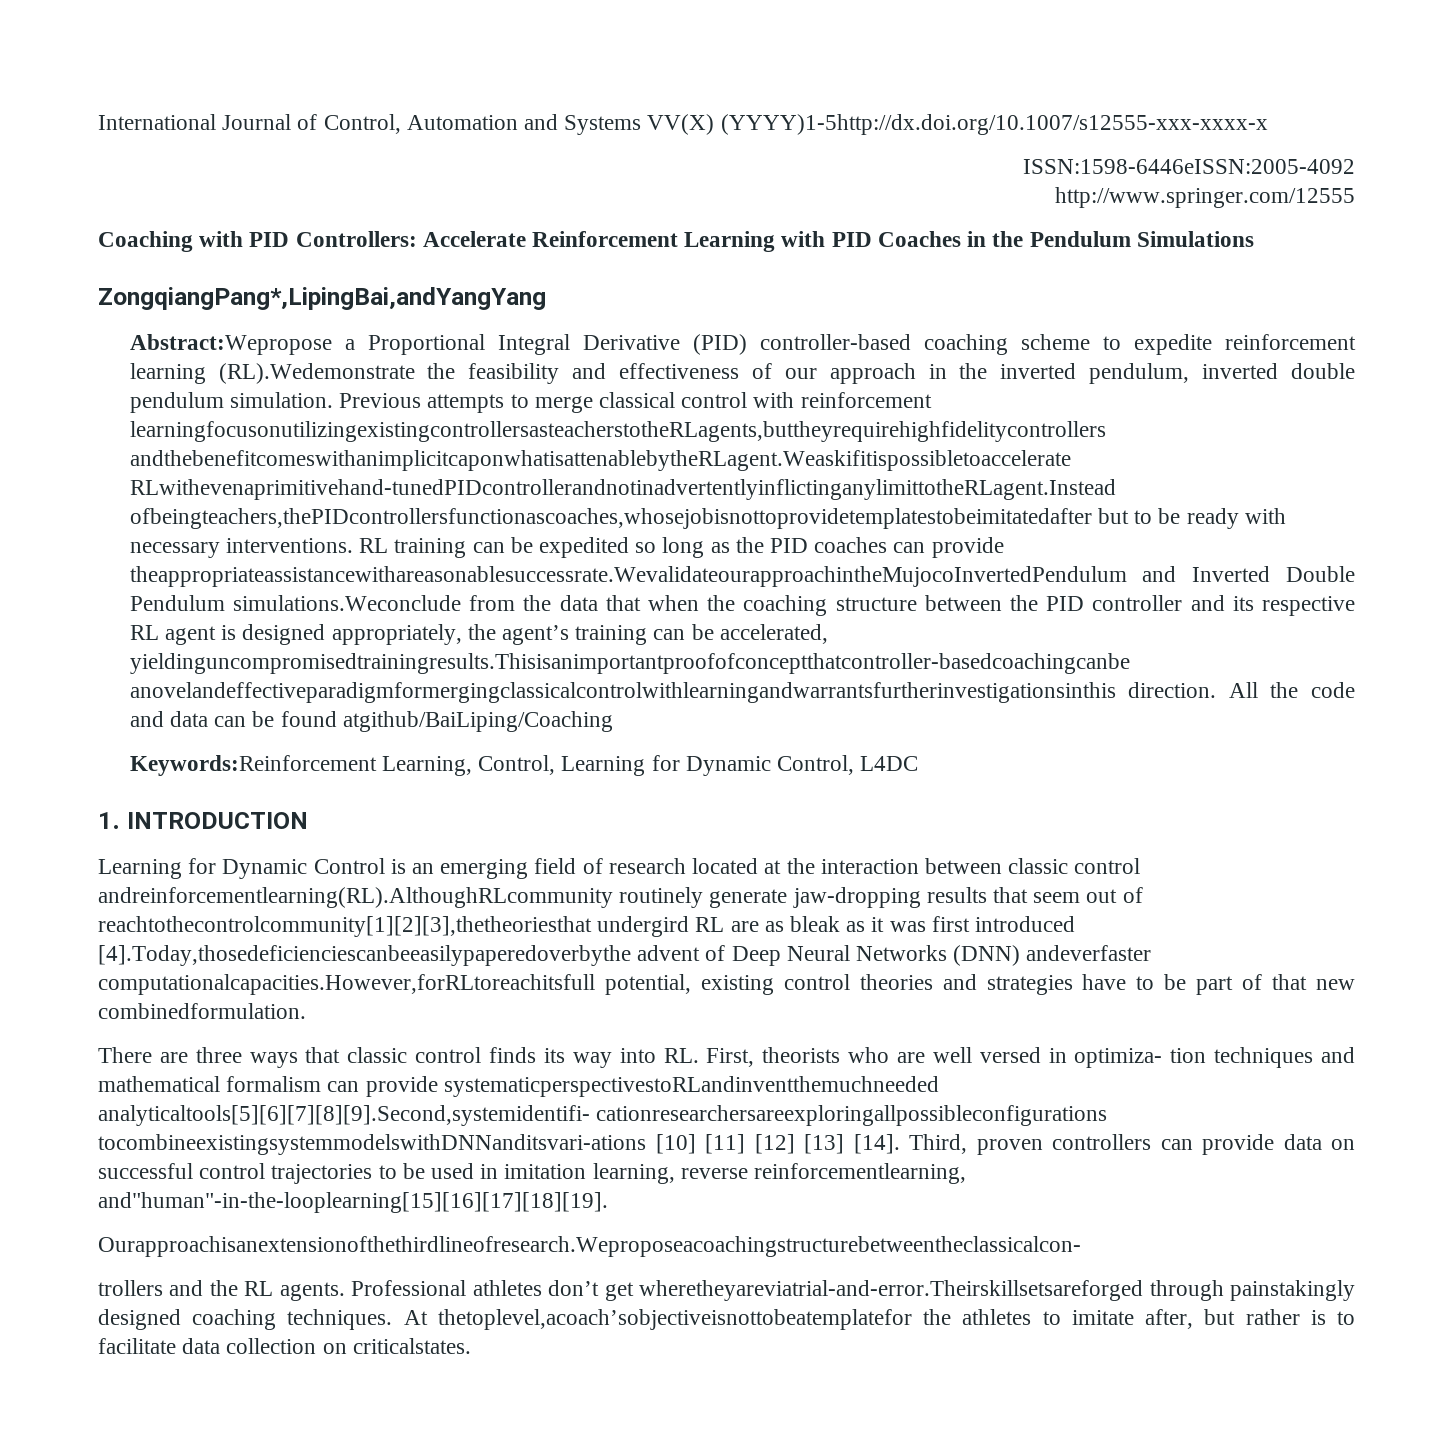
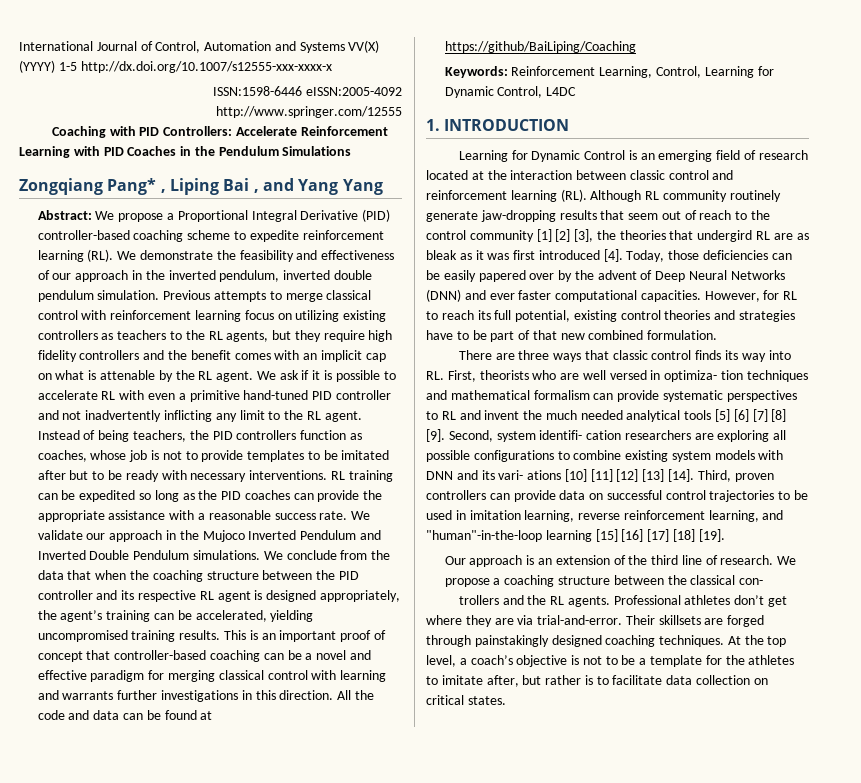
- International Journal of Control, Automation and Systems VV(X) (YYYY)1-5http://dx.doi.org/10.1007/s12555-xxx-xxxx-x
- ISSN:1598-6446eISSN:2005-4092
+ International Journal of Control, Automation and Systems VV(X) (YYYY) 1-5 http://dx.doi.org/10.1007/s12555-xxx-xxxx-x
+ ISSN:1598-6446 eISSN:2005-4092
- ZongqiangPang*,LipingBai,andYangYang
- Abstract:Wepropose a Proportional Integral Derivative (PID) controller-based coaching scheme to expedite reinforcement learning (RL).Wedemonstrate the feasibility and effectiveness of our approach in the inverted pendulum, inverted double pendulum simulation.
+ Zongqiang Pang* , Liping Bai , and Yang Yang
+ Abstract: We propose a Proportional Integral Derivative (PID) controller-based coaching scheme to expedite reinforcement learning (RL). We demonstrate the feasibility and effectiveness of our approach in the inverted pendulum, inverted double pendulum simulation.
- Previous attempts to merge classical control with reinforcement learningfocusonutilizingexistingcontrollersasteacherstotheRLagents,buttheyrequirehighfidelitycontrollers andthebenefitcomeswithanimplicitcaponwhatisattenablebytheRLagent.Weaskifitispossibletoaccelerate RLwithevenaprimitivehand-tunedPIDcontrollerandnotinadvertentlyinflictinganylimittotheRLagent.Instead ofbeingteachers,thePIDcontrollersfunctionascoaches,whosejobisnottoprovidetemplatestobeimitatedafter but to be ready with necessary interventions.
+ Previous attempts to merge classical control with reinforcement learning focus on utilizing existing controllers as teachers to the RL agents, but they require high fidelity controllers and the benefit comes with an implicit cap on what is attenable by the RL agent. We ask if it is possible to accelerate RL with even a primitive hand-tuned PID controller and not inadvertently inflicting any limit to the RL agent. Instead of being teachers, the PID controllers function as coaches, whose job is not to provide templates to be imitated after but to be ready with necessary interventions.
- RL training can be expedited so long as the PID coaches can provide theappropriateassistancewithareasonablesuccessrate.WevalidateourapproachintheMujocoInvertedPendulum and Inverted Double Pendulum simulations.Weconclude from the data that when the coaching structure between the PID controller and its respective RL agent is designed appropriately, the agent’s training can be accelerated, yieldinguncompromisedtrainingresults.Thisisanimportantproofofconceptthatcontroller-basedcoachingcanbe anovelandeffectiveparadigmformergingclassicalcontrolwithlearningandwarrantsfurtherinvestigationsinthis direction.
+ RL training can be expedited so long as the PID coaches can provide the appropriate assistance with a reasonable success rate. We validate our approach in the Mujoco Inverted Pendulum and Inverted Double Pendulum simulations. We conclude from the data that when the coaching structure between the PID controller and its respective RL agent is designed appropriately, the agent’s training can be accelerated, yielding uncompromised training results. This is an important proof of concept that controller-based coaching can be a novel and effective paradigm for merging classical control with learning and warrants further investigations in this direction.
- All the code and data can be found atgithub/BaiLiping/Coaching
- Keywords:Reinforcement Learning, Control, Learning for Dynamic Control, L4DC
+ All the code and data can be found at https://github/BaiLiping/Coaching
+ Keywords: Reinforcement Learning, Control, Learning for Dynamic Control, L4DC
- Learning for Dynamic Control is an emerging field of research located at the interaction between classic control andreinforcementlearning(RL).AlthoughRLcommunity routinely generate jaw-dropping results that seem out of reachtothecontrolcommunity[1][2][3],thetheoriesthat undergird RL are as bleak as it was first introduced [4].Today,thosedeficienciescanbeeasilypaperedoverbythe advent of Deep Neural Networks (DNN) andeverfaster computationalcapacities.However,forRLtoreachitsfull potential, existing control theories and strategies have to be part of that new combinedformulation.
+ Learning for Dynamic Control is an emerging field of research located at the interaction between classic control and reinforcement learning (RL). Although RL community routinely generate jaw-dropping results that seem out of reach to the control community [1] [2] [3], the theories that undergird RL are as bleak as it was first introduced [4]. Today, those deficiencies can be easily papered over by the advent of Deep Neural Networks (DNN) and ever faster computational capacities. However, for RL to reach its full potential, existing control theories and strategies have to be part of that new combined formulation.
- There are three ways that classic control finds its way into RL. First, theorists who are well versed in optimiza- tion techniques and mathematical formalism can provide systematicperspectivestoRLandinventthemuchneeded analyticaltools[5][6][7][8][9].Second,systemidentifi- cationresearchersareexploringallpossibleconfigurations tocombineexistingsystemmodelswithDNNanditsvari-ations [10] [11] [12] [13] [14].
+ There are three ways that classic control finds its way into RL. First, theorists who are well versed in optimiza- tion techniques and mathematical formalism can provide systematic perspectives to RL and invent the much needed analytical tools [5] [6] [7] [8] [9]. Second, system identifi- cation researchers are exploring all possible configurations to combine existing system models with DNN and its vari- ations [10] [11] [12] [13] [14].
- Third, proven controllers can provide data on successful control trajectories to be used in imitation learning, reverse reinforcementlearning, and"human"-in-the-looplearning[15][16][17][18][19].
- Ourapproachisanextensionofthethirdlineofresearch.Weproposeacoachingstructurebetweentheclassicalcon-
+ Third, proven controllers can provide data on successful control trajectories to be used in imitation learning, reverse reinforcement learning, and "human"-in-the-loop learning [15] [16] [17] [18] [19].
+ Our approach is an extension of the third line of research. We propose a coaching structure between the classical con-
- Professional athletes don’t get wheretheyareviatrial-and-error.Theirskillsetsareforged through painstakingly designed coaching techniques.
+ Professional athletes don’t get where they are via trial-and-error. Their skillsets are forged through painstakingly designed coaching techniques.
- At thetoplevel,acoach’sobjectiveisnottobeatemplatefor the athletes to imitate after, but rather is to facilitate data collection on criticalstates.
+ At the top level, a coach’s objective is not to be a template for the athletes to imitate after, but rather is to facilitate data collection on critical states.

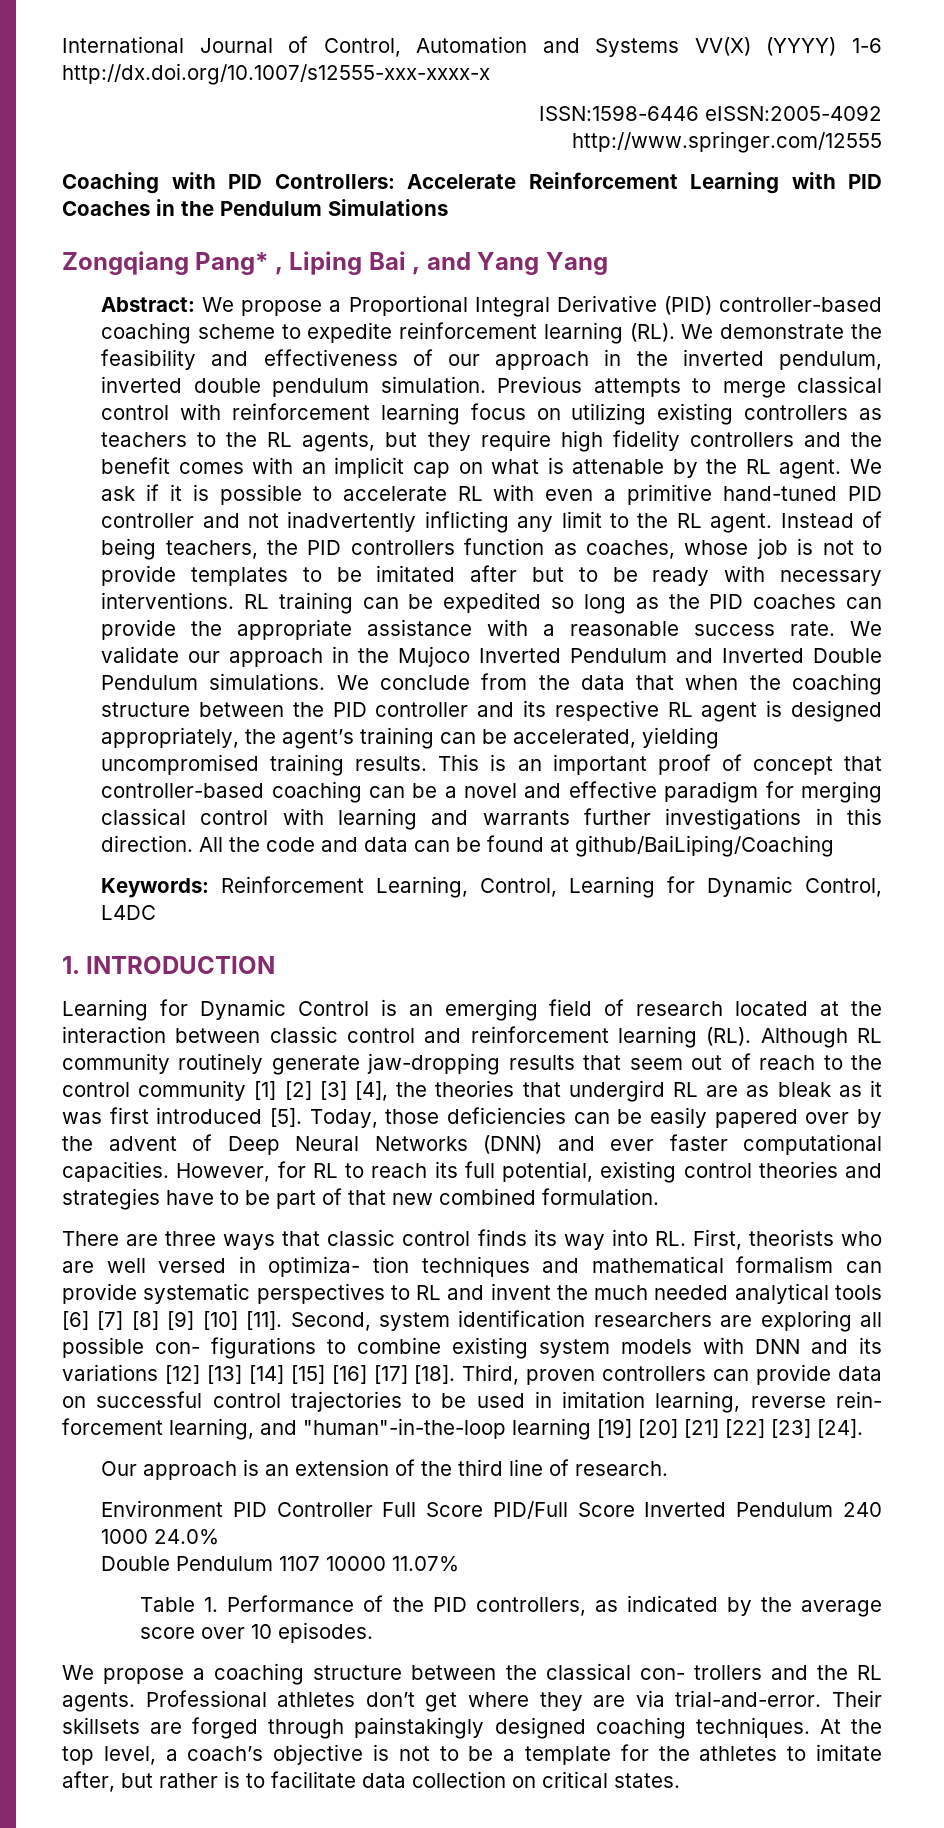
- International Journal of Control, Automation and Systems VV(X) (YYYY) 1-5 http://dx.doi.org/10.1007/s12555-xxx-xxxx-x
+ International Journal of Control, Automation and Systems VV(X) (YYYY) 1-6 http://dx.doi.org/10.1007/s12555-xxx-xxxx-x
- All the code and data can be found at https://github/BaiLiping/Coaching
+ All the code and data can be found at github/BaiLiping/Coaching
- Learning for Dynamic Control is an emerging field of research located at the interaction between classic control and reinforcement learning (RL). Although RL community routinely generate jaw-dropping results that seem out of reach to the control community [1] [2] [3], the theories that undergird RL are as bleak as it was first introduced [4].
+ Learning for Dynamic Control is an emerging field of research located at the interaction between classic control and reinforcement learning (RL). Although RL community routinely generate jaw-dropping results that seem out of reach to the control community [1] [2] [3] [4], the theories that undergird RL are as bleak as it was first introduced [5].
- There are three ways that classic control finds its way into RL. First, theorists who are well versed in optimiza- tion techniques and mathematical formalism can provide systematic perspectives to RL and invent the much needed analytical tools [5] [6] [7] [8] [9]. Second, system identifi- cation researchers are exploring all possible configurations to combine existing system models with DNN and its vari- ations [10] [11] [12] [13] [14].
+ There are three ways that classic control finds its way into RL. First, theorists who are well versed in optimiza- tion techniques and mathematical formalism can provide systematic perspectives to RL and invent the much needed analytical tools [6] [7] [8] [9] [10] [11]. Second, system identification researchers are exploring all possible con- figurations to combine existing system models with DNN and its variations [12] [13] [14] [15] [16] [17] [18].
- Third, proven controllers can provide data on successful control trajectories to be used in imitation learning, reverse reinforcement learning, and "human"-in-the-loop learning [15] [16] [17] [18] [19].
+ Third, proven controllers can provide data on successful control trajectories to be used in imitation learning, reverse rein- forcement learning, and "human"-in-the-loop learning [19] [20] [21] [22] [23] [24].
- Our approach is an extension of the third line of research. We propose a coaching structure between the classical con-
- trollers and the RL agents.
+ Our approach is an extension of the third line of research.
+ Environment PID Controller Full Score PID/Full Score Inverted Pendulum 240 1000 24.0%
+ Double Pendulum 1107 10000 11.07%
+ Table 1. Performance of the PID controllers, as indicated by the average score over 10 episodes.
+ We propose a coaching structure between the classical con- trollers and the RL agents.

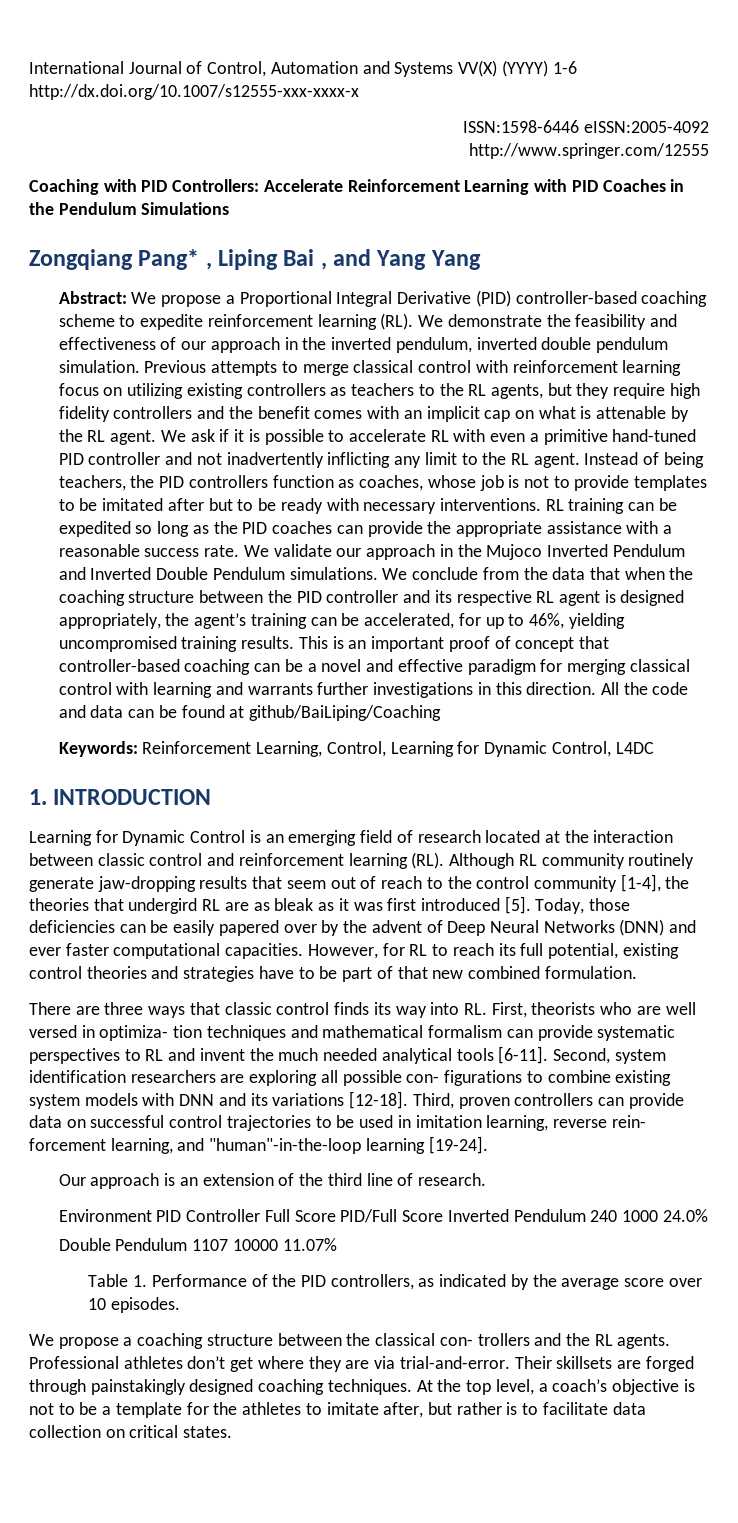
- We conclude from the data that when the coaching structure between the PID controller and its respective RL agent is designed appropriately, the agent’s training can be accelerated, yielding uncompromised training results.
+ We conclude from the data that when the coaching structure between the PID controller and its respective RL agent is designed appropriately, the agent’s training can be accelerated, for up to 46%, yielding uncompromised training results.
- Learning for Dynamic Control is an emerging field of research located at the interaction between classic control and reinforcement learning (RL). Although RL community routinely generate jaw-dropping results that seem out of reach to the control community [1] [2] [3] [4], the theories that undergird RL are as bleak as it was first introduced [5].
+ Learning for Dynamic Control is an emerging field of research located at the interaction between classic control and reinforcement learning (RL). Although RL community routinely generate jaw-dropping results that seem out of reach to the control community [1-4], the theories that undergird RL are as bleak as it was first introduced [5].
- There are three ways that classic control finds its way into RL. First, theorists who are well versed in optimiza- tion techniques and mathematical formalism can provide systematic perspectives to RL and invent the much needed analytical tools [6] [7] [8] [9] [10] [11].
+ There are three ways that classic control finds its way into RL. First, theorists who are well versed in optimiza- tion techniques and mathematical formalism can provide systematic perspectives to RL and invent the much needed analytical tools [6-11].
- Second, system identification researchers are exploring all possible con- figurations to combine existing system models with DNN and its variations [12] [13] [14] [15] [16] [17] [18].
+ Second, system identification researchers are exploring all possible con- figurations to combine existing system models with DNN and its variations [12-18].
- Third, proven controllers can provide data on successful control trajectories to be used in imitation learning, reverse rein- forcement learning, and "human"-in-the-loop learning [19] [20] [21] [22] [23] [24].
+ Third, proven controllers can provide data on successful control trajectories to be used in imitation learning, reverse rein- forcement learning, and "human"-in-the-loop learning [19-24].

